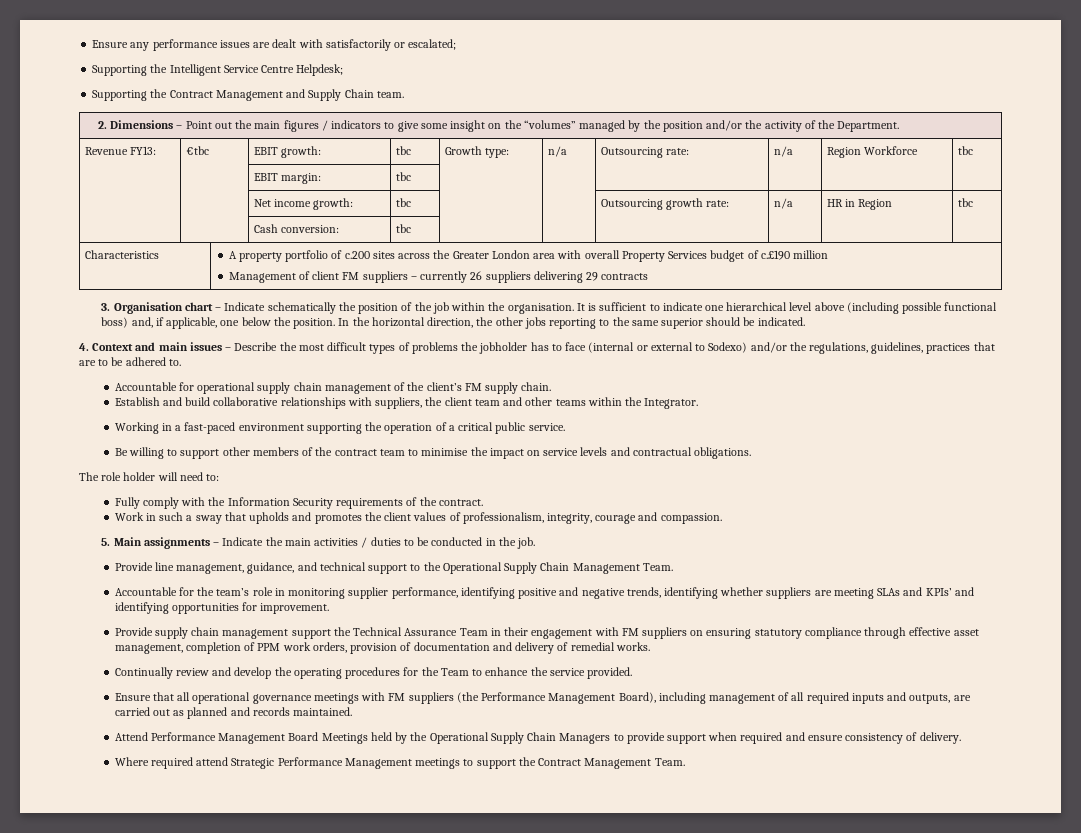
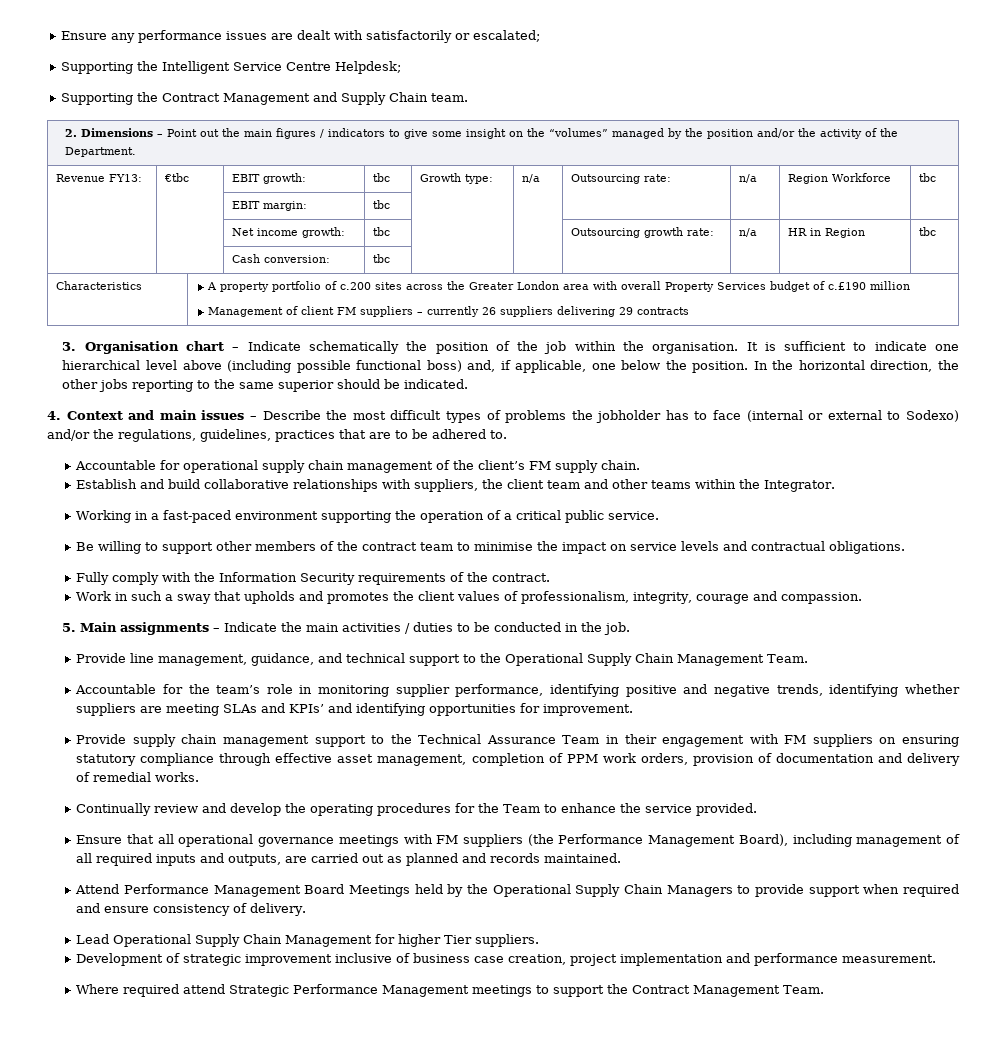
- The role holder will need to:
- Provide supply chain management support the Technical Assurance Team in their engagement with FM suppliers on ensuring statutory compliance through effective asset management, completion of PPM work orders, provision of documentation and delivery of remedial works.
+ Provide supply chain management support to the Technical Assurance Team in their engagement with FM suppliers on ensuring statutory compliance through effective asset management, completion of PPM work orders, provision of documentation and delivery of remedial works.
+ Lead Operational Supply Chain Management for higher Tier suppliers.
+ Development of strategic improvement inclusive of business case creation, project implementation and performance measurement.

